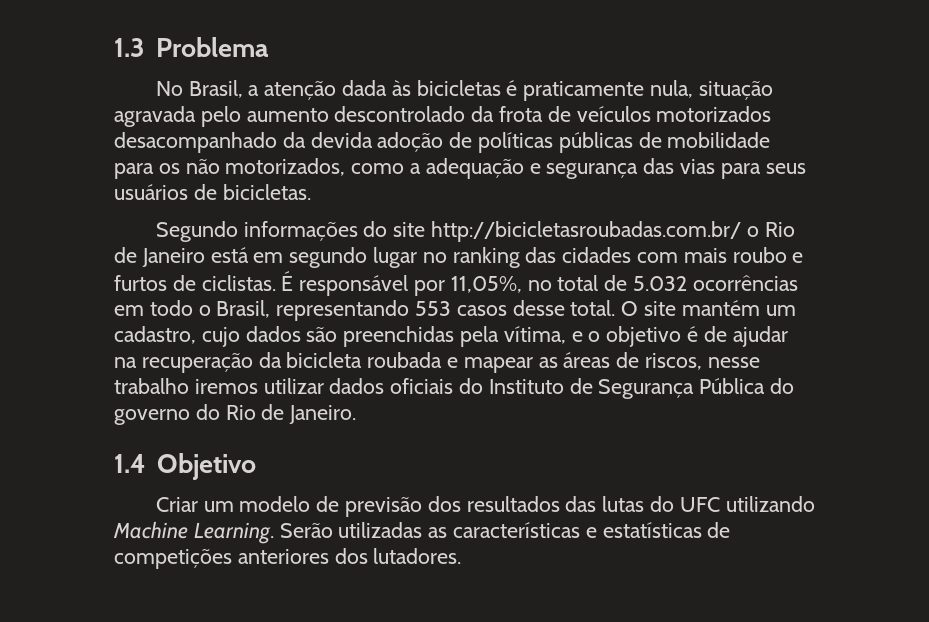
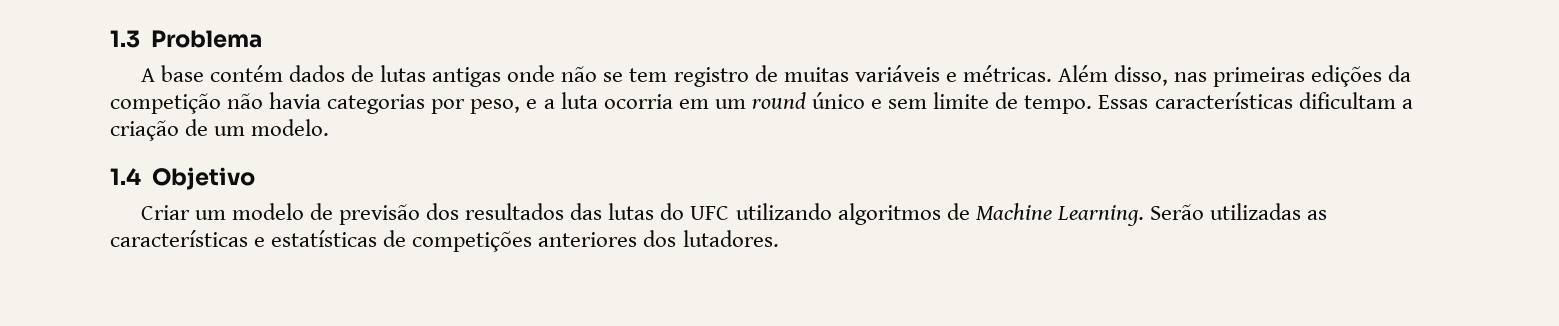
- No Brasil, a atenção dada às bicicletas é praticamente nula, situação agravada pelo aumento descontrolado da frota de veículos motorizados desacompanhado da devida adoção de políticas públicas de mobilidade para os não motorizados, como a adequação e segurança das vias para seus usuários de bicicletas.
- Segundo informações do site http://bicicletasroubadas.com.br/ o Rio de Janeiro está em segundo lugar no ranking das cidades com mais roubo e furtos de ciclistas. É responsável por 11,05%, no total de 5.032 ocorrências em todo o Brasil, representando 553 casos desse total. O site mantém um cadastro, cujo dados são preenchidas pela vítima, e o objetivo é de ajudar na recuperação da bicicleta roubada e mapear as áreas de riscos, nesse trabalho iremos utilizar dados oficiais do Instituto de Segurança Pública do governo do Rio de Janeiro.
+ A base contém dados de lutas antigas onde não se tem registro de muitas variáveis e métricas. Além disso, nas primeiras edições da competição não havia categorias por peso, e a luta ocorria em um round único e sem limite de tempo. Essas características dificultam a criação de um modelo.
- Criar um modelo de previsão dos resultados das lutas do UFC utilizando Machine Learning.
+ Criar um modelo de previsão dos resultados das lutas do UFC utilizando algoritmos de Machine Learning.

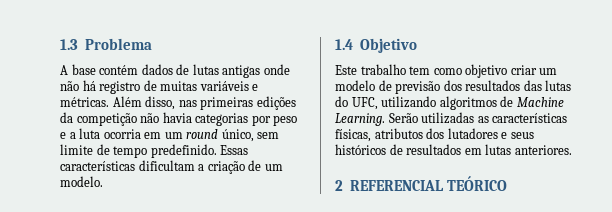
- A base contém dados de lutas antigas onde não se tem registro de muitas variáveis e métricas.
+ A base contém dados de lutas antigas onde não há registro de muitas variáveis e métricas.
- Além disso, nas primeiras edições da competição não havia categorias por peso, e a luta ocorria em um round único e sem limite de tempo.
+ Além disso, nas primeiras edições da competição não havia categorias por peso e a luta ocorria em um round único, sem limite de tempo predefinido.
- Criar um modelo de previsão dos resultados das lutas do UFC utilizando algoritmos de Machine Learning.
+ Este trabalho tem como objetivo criar um modelo de previsão dos resultados das lutas do UFC, utilizando algoritmos de Machine Learning.
- Serão utilizadas as características e estatísticas de competições anteriores dos lutadores.
+ Serão utilizadas as características físicas, atributos dos lutadores e seus históricos de resultados em lutas anteriores.
+ 2 REFERENCIAL TEÓRICO

